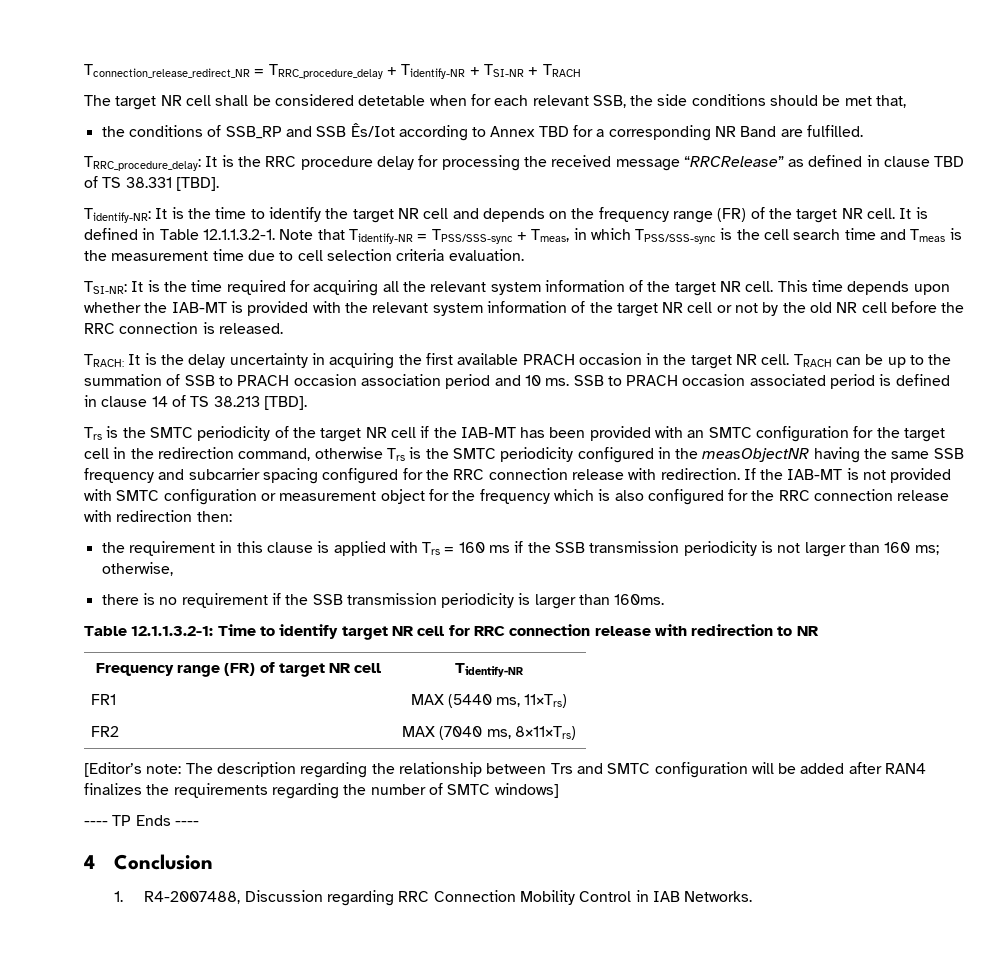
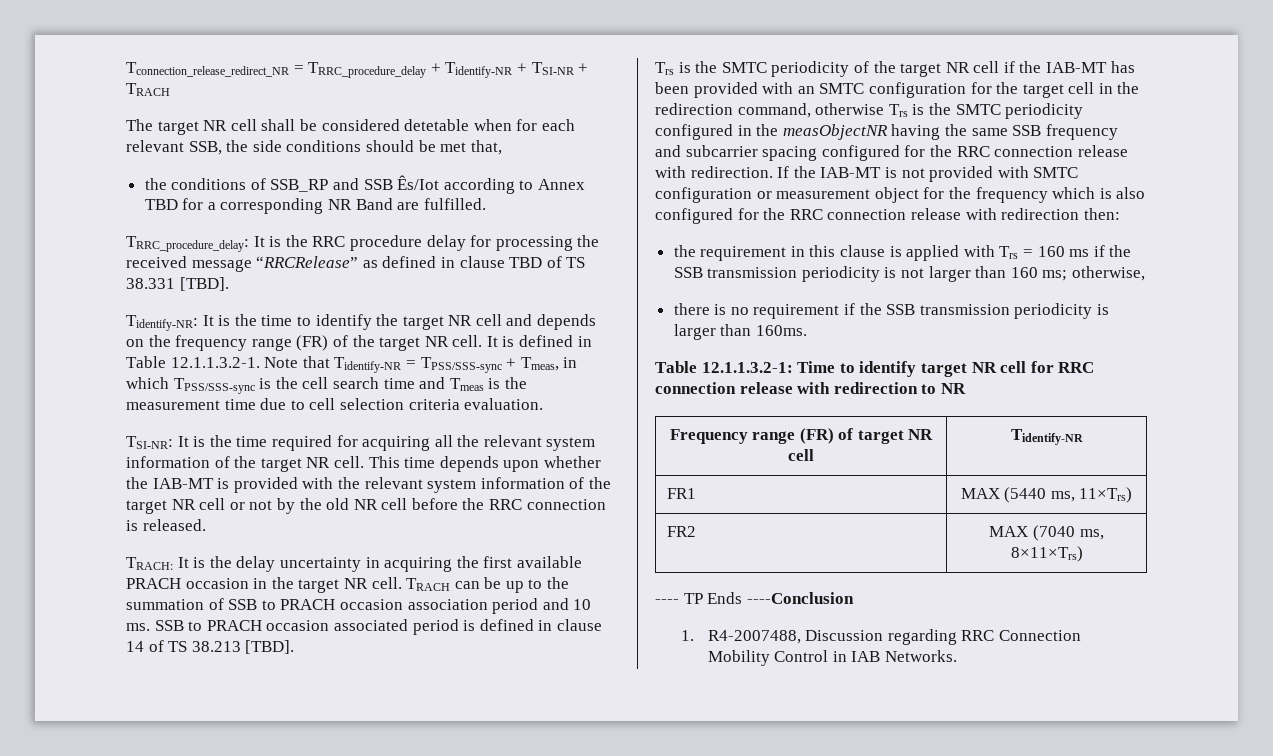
- [Editor’s note: The description regarding the relationship between Trs and SMTC configuration will be added after RAN4 finalizes the requirements regarding the number of SMTC windows]
- ---- TP Ends ----
- 4 Conclusion
+ ---- TP Ends ----Conclusion

